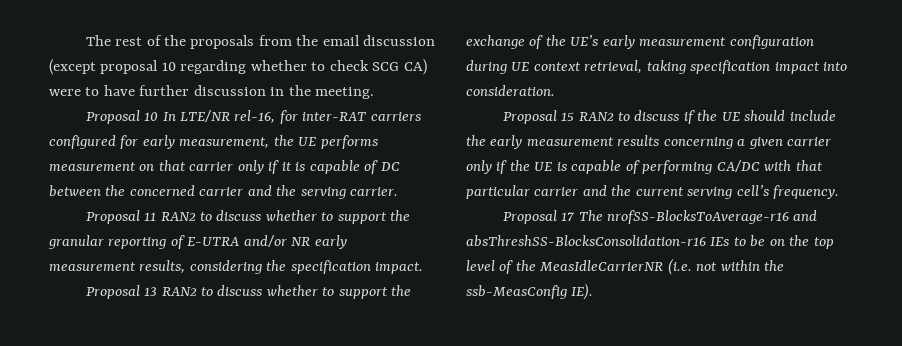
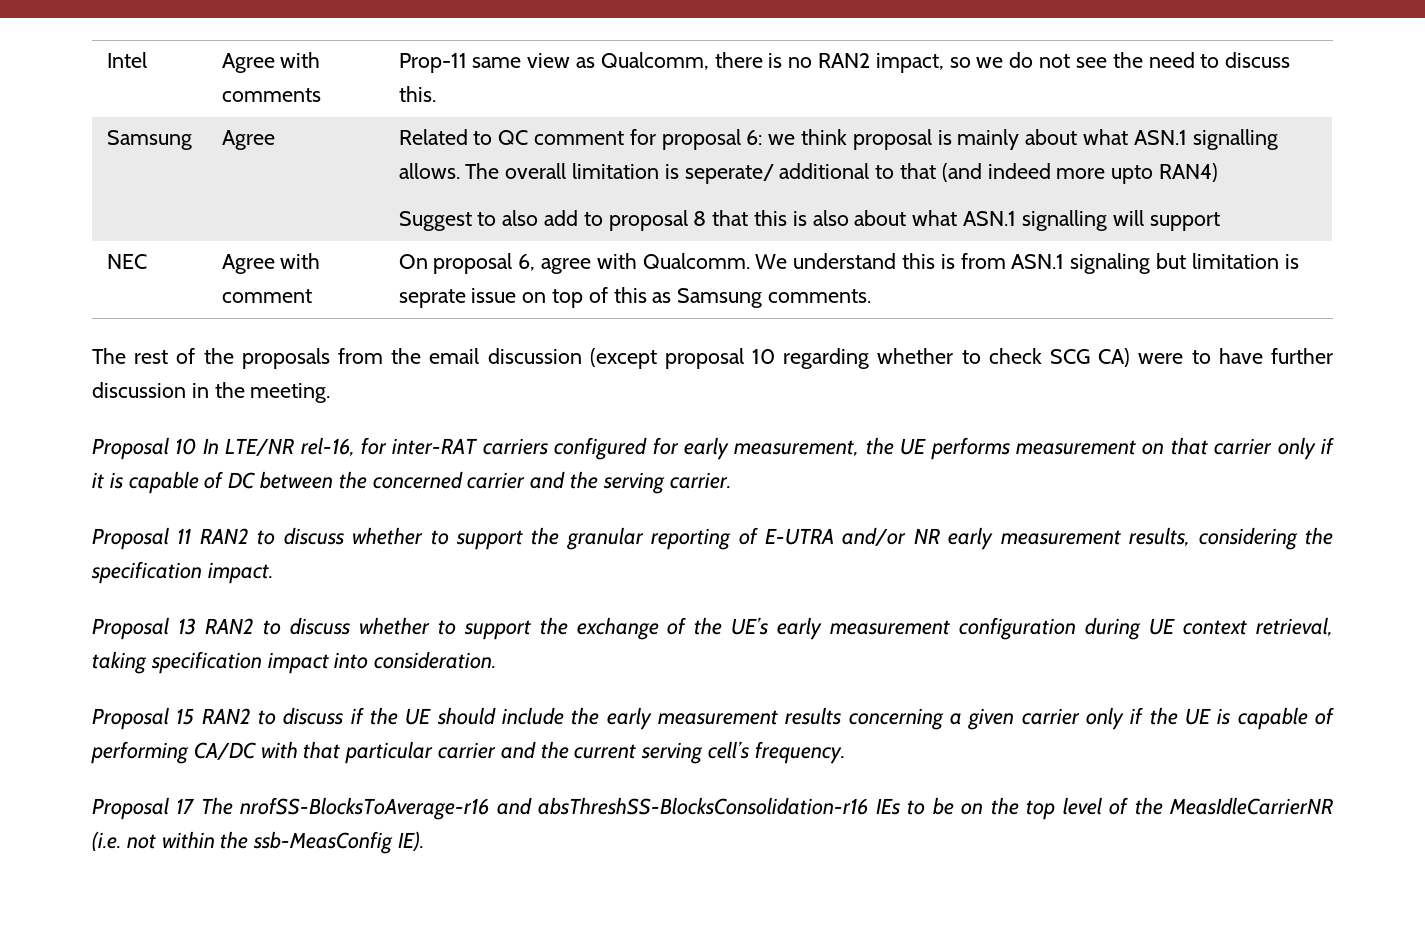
+ Intel | Agree with comments | Prop-11 same view as Qualcomm, there is no RAN2 impact, so we do not see the need to discuss this.
+ Samsung | Agree | Related to QC comment for proposal 6: we think proposal is mainly about what ASN.1 signalling allows. The overall limitation is seperate/ additional to that (and indeed more upto RAN4)
+ Suggest to also add to proposal 8 that this is also about what ASN.1 signalling will support
+ NEC | Agree with comment | On proposal 6, agree with Qualcomm. We understand this is from ASN.1 signaling but limitation is seprate issue on top of this as Samsung comments.

